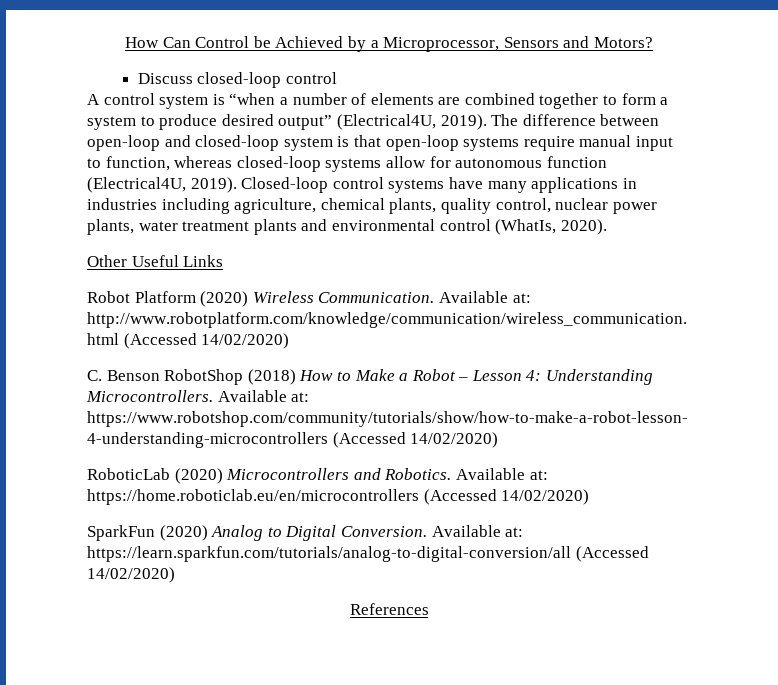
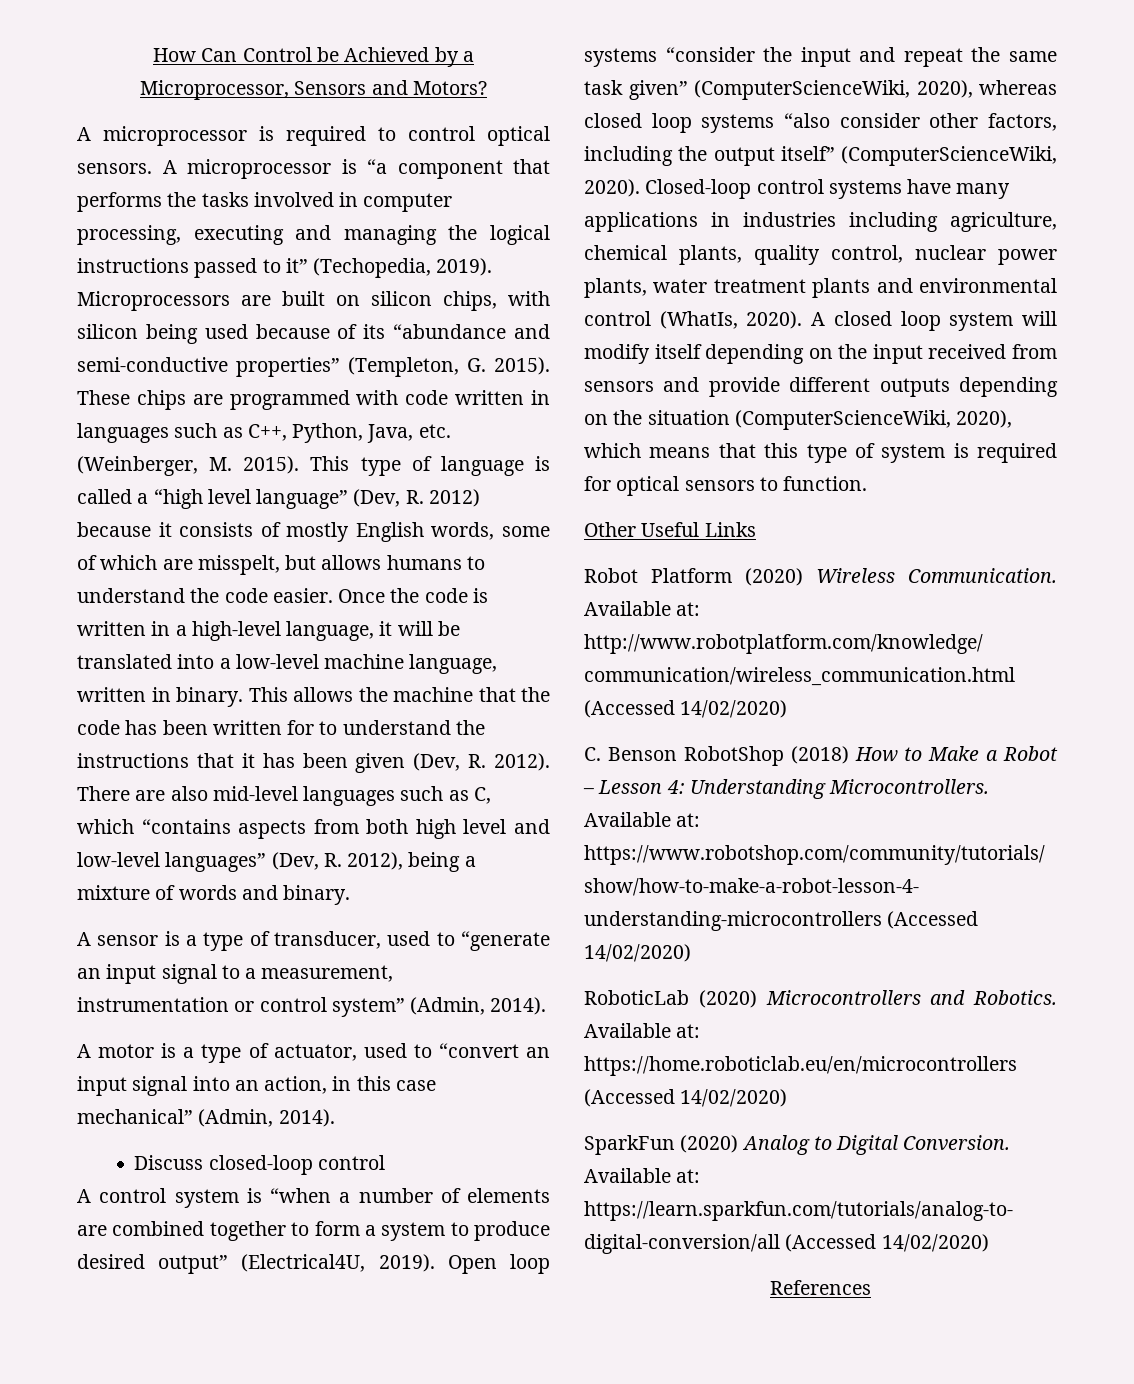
+ A microprocessor is required to control optical sensors. A microprocessor is “a component that performs the tasks involved in computer processing, executing and managing the logical instructions passed to it” (Techopedia, 2019). Microprocessors are built on silicon chips, with silicon being used because of its “abundance and semi-conductive properties” (Templeton, G. 2015). These chips are programmed with code written in languages such as C++, Python, Java, etc. (Weinberger, M. 2015). This type of language is called a “high level language” (Dev, R. 2012) because it consists of mostly English words, some of which are misspelt, but allows humans to understand the code easier. Once the code is written in a high-level language, it will be translated into a low-level machine language, written in binary. This allows the machine that the code has been written for to understand the instructions that it has been given (Dev, R. 2012). There are also mid-level languages such as C, which “contains aspects from both high level and low-level languages” (Dev, R. 2012), being a mixture of words and binary.
+ A sensor is a type of transducer, used to “generate an input signal to a measurement, instrumentation or control system” (Admin, 2014).
+ A motor is a type of actuator, used to “convert an input signal into an action, in this case mechanical” (Admin, 2014).
- The difference between open-loop and closed-loop system is that open-loop systems require manual input to function, whereas closed-loop systems allow for autonomous function (Electrical4U, 2019).
+ Open loop systems “consider the input and repeat the same task given” (ComputerScienceWiki, 2020), whereas closed loop systems “also consider other factors, including the output itself” (ComputerScienceWiki, 2020).
+ A closed loop system will modify itself depending on the input received from sensors and provide different outputs depending on the situation (ComputerScienceWiki, 2020), which means that this type of system is required for optical sensors to function.

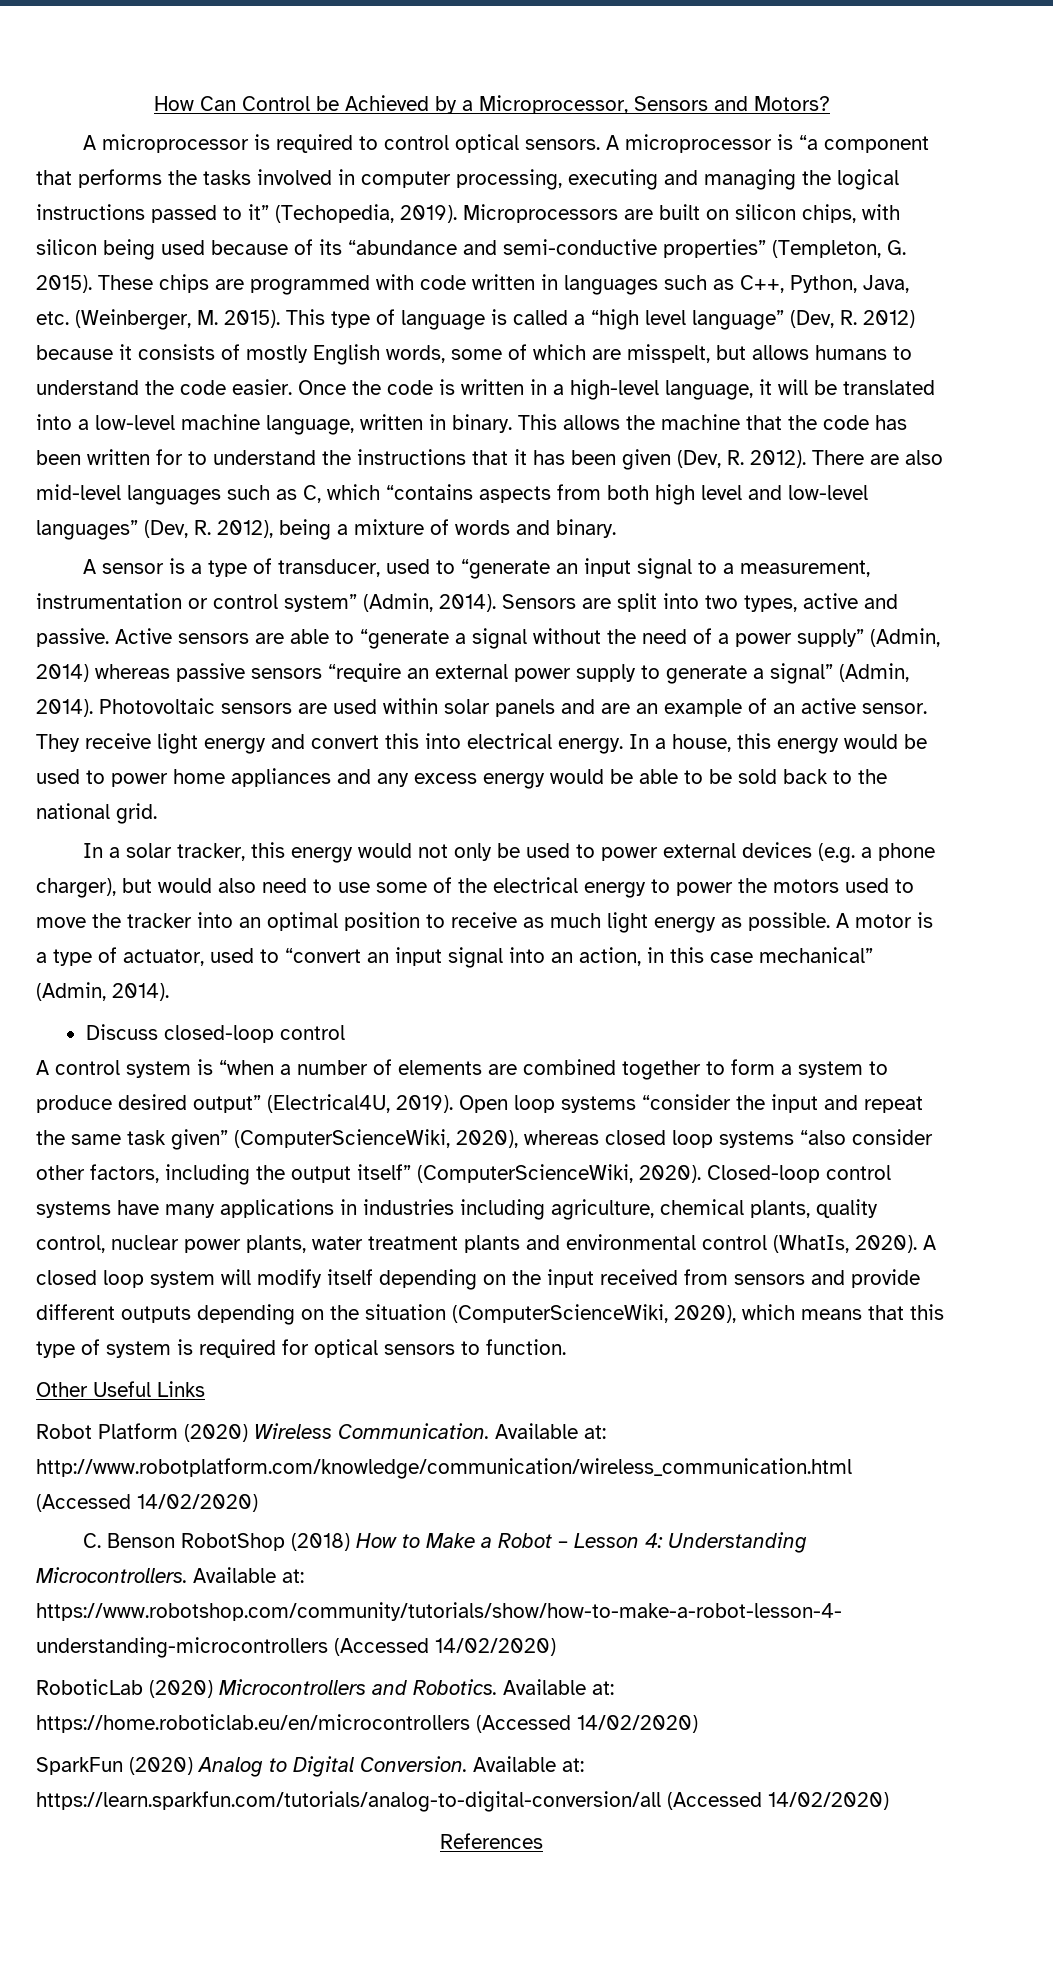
- A sensor is a type of transducer, used to “generate an input signal to a measurement, instrumentation or control system” (Admin, 2014).
- A motor is a type of actuator, used to “convert an input signal into an action, in this case mechanical” (Admin, 2014).
+ A sensor is a type of transducer, used to “generate an input signal to a measurement, instrumentation or control system” (Admin, 2014). Sensors are split into two types, active and passive. Active sensors are able to “generate a signal without the need of a power supply” (Admin, 2014) whereas passive sensors “require an external power supply to generate a signal” (Admin, 2014). Photovoltaic sensors are used within solar panels and are an example of an active sensor. They receive light energy and convert this into electrical energy. In a house, this energy would be used to power home appliances and any excess energy would be able to be sold back to the national grid.
+ In a solar tracker, this energy would not only be used to power external devices (e.g. a phone charger), but would also need to use some of the electrical energy to power the motors used to move the tracker into an optimal position to receive as much light energy as possible. A motor is a type of actuator, used to “convert an input signal into an action, in this case mechanical” (Admin, 2014).

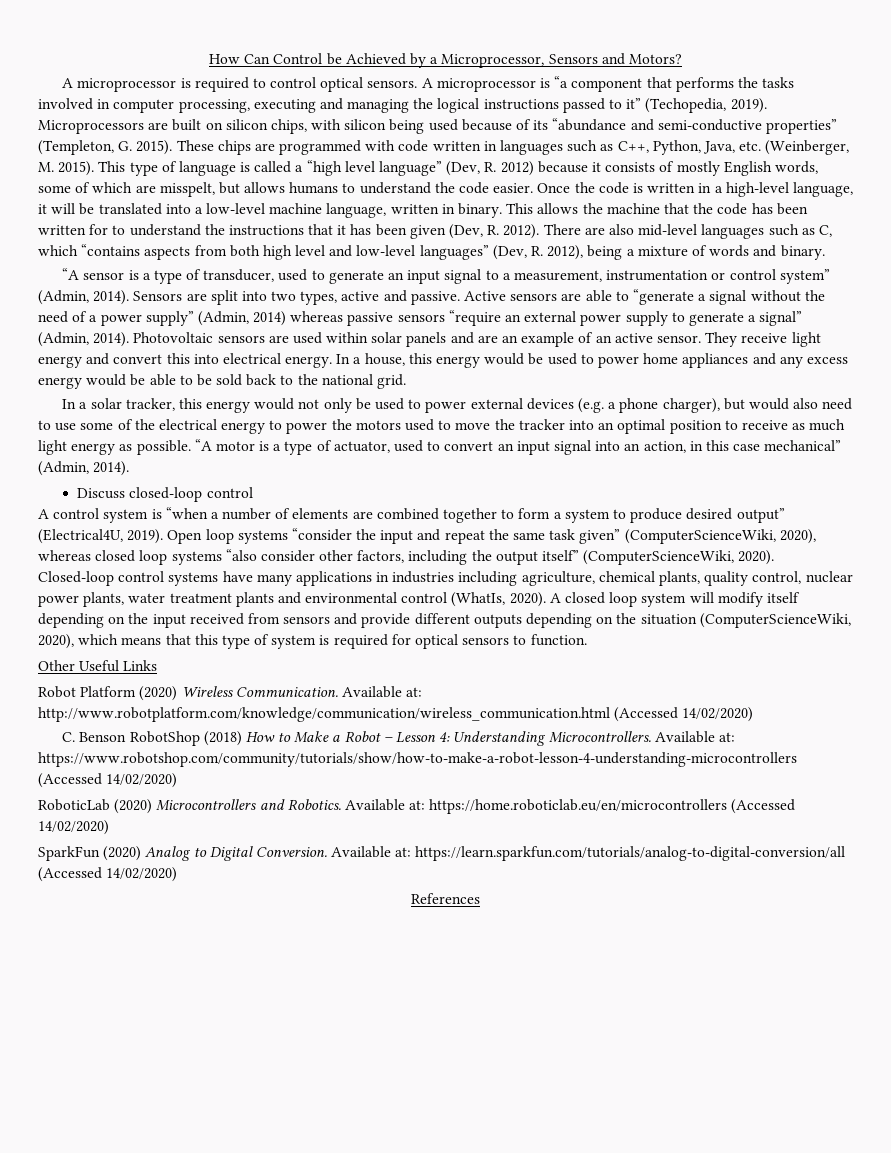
- A sensor is a type of transducer, used to “generate an input signal to a measurement, instrumentation or control system” (Admin, 2014).
+ “A sensor is a type of transducer, used to generate an input signal to a measurement, instrumentation or control system” (Admin, 2014).
- A motor is a type of actuator, used to “convert an input signal into an action, in this case mechanical” (Admin, 2014).
+ “A motor is a type of actuator, used to convert an input signal into an action, in this case mechanical” (Admin, 2014).

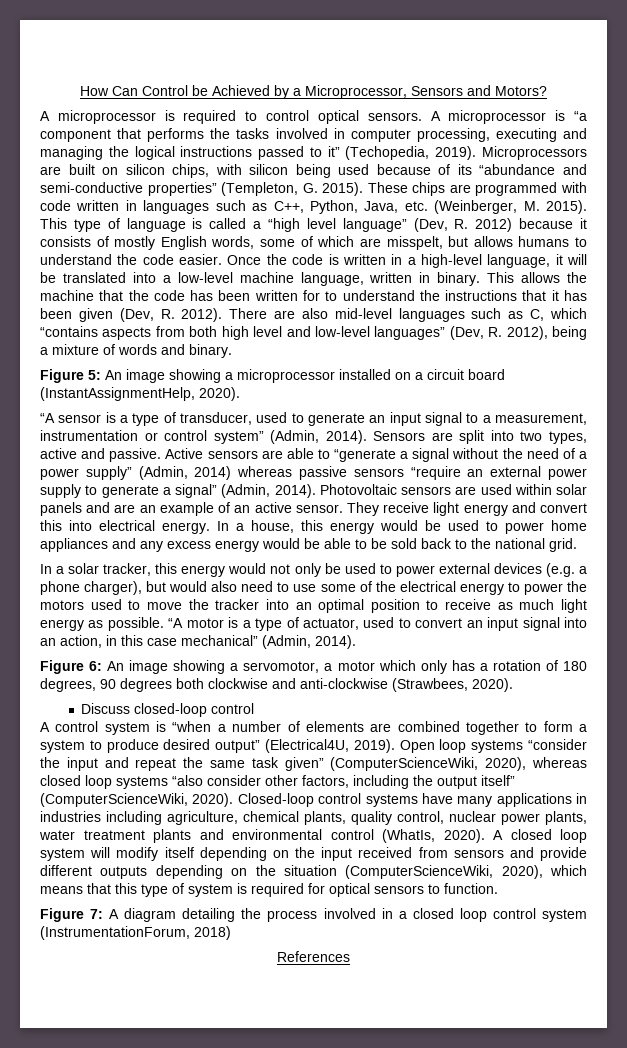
+ Figure 5: An image showing a microprocessor installed on a circuit board (InstantAssignmentHelp, 2020).
+ Figure 6: An image showing a servomotor, a motor which only has a rotation of 180 degrees, 90 degrees both clockwise and anti-clockwise (Strawbees, 2020).
- Other Useful Links
- Robot Platform (2020) Wireless Communication. Available at: http://www.robotplatform.com/knowledge/communication/wireless_communication.html (Accessed 14/02/2020)
- C. Benson RobotShop (2018) How to Make a Robot – Lesson 4: Understanding Microcontrollers. Available at: https://www.robotshop.com/community/tutorials/show/how-to-make-a-robot-lesson-4-understanding-microcontrollers (Accessed 14/02/2020)
- RoboticLab (2020) Microcontrollers and Robotics. Available at: https://home.roboticlab.eu/en/microcontrollers (Accessed 14/02/2020)
- SparkFun (2020) Analog to Digital Conversion. Available at: https://learn.sparkfun.com/tutorials/analog-to-digital-conversion/all (Accessed 14/02/2020)
+ Figure 7: A diagram detailing the process involved in a closed loop control system (InstrumentationForum, 2018)

